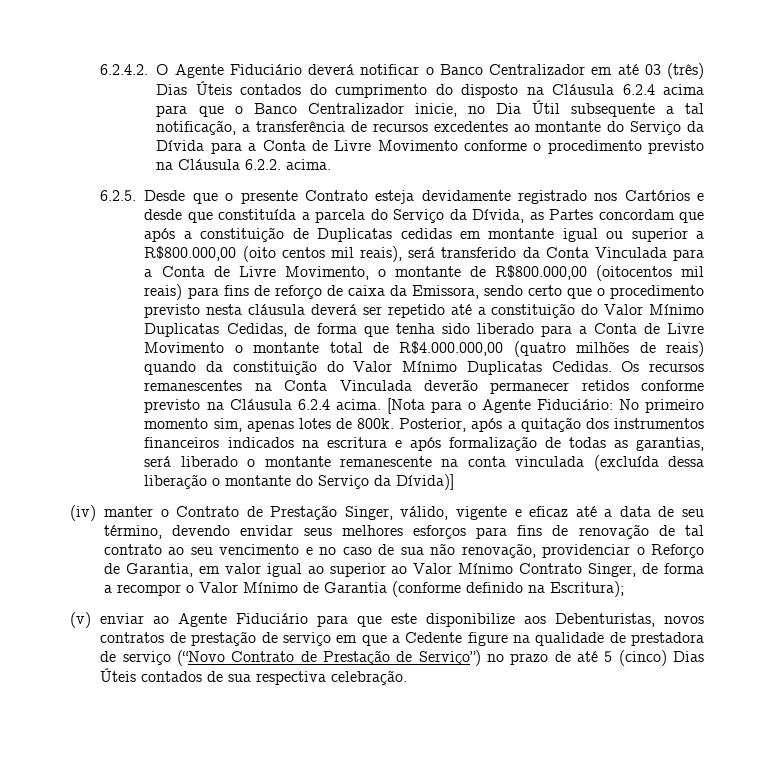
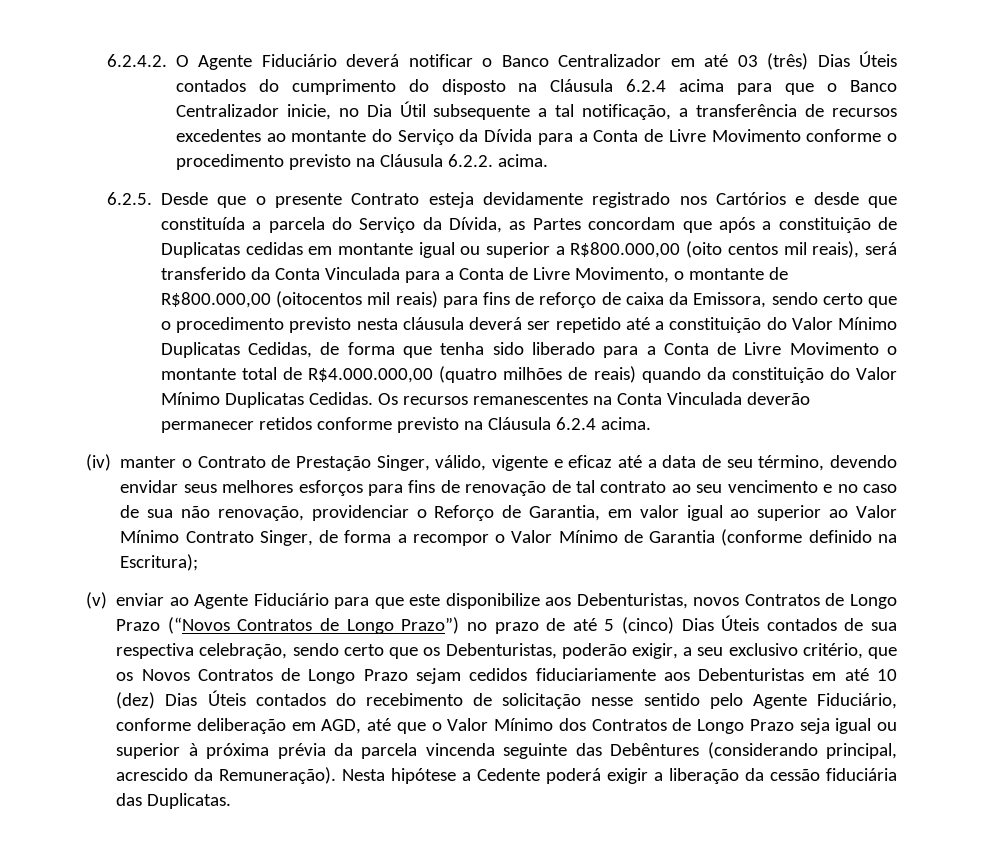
- [Nota para o Agente Fiduciário: No primeiro momento sim, apenas lotes de 800k. Posterior, após a quitação dos instrumentos financeiros indicados na escritura e após formalização de todas as garantias, será liberado o montante remanescente na conta vinculada (excluída dessa liberação o montante do Serviço da Dívida)]
- (v) enviar ao Agente Fiduciário para que este disponibilize aos Debenturistas, novos contratos de prestação de serviço em que a Cedente figure na qualidade de prestadora de serviço (“Novo Contrato de Prestação de Serviço”) no prazo de até 5 (cinco) Dias Úteis contados de sua respectiva celebração.
+ (v) enviar ao Agente Fiduciário para que este disponibilize aos Debenturistas, novos Contratos de Longo Prazo (“Novos Contratos de Longo Prazo”) no prazo de até 5 (cinco) Dias Úteis contados de sua respectiva celebração, sendo certo que os Debenturistas, poderão exigir, a seu exclusivo critério, que os Novos Contratos de Longo Prazo sejam cedidos fiduciariamente aos Debenturistas em até 10 (dez) Dias Úteis contados do recebimento de solicitação nesse sentido pelo Agente Fiduciário, conforme deliberação em AGD, até que o Valor Mínimo dos Contratos de Longo Prazo seja igual ou superior à próxima prévia da parcela vincenda seguinte das Debêntures (considerando principal, acrescido da Remuneração). Nesta hipótese a Cedente poderá exigir a liberação da cessão fiduciária das Duplicatas.

